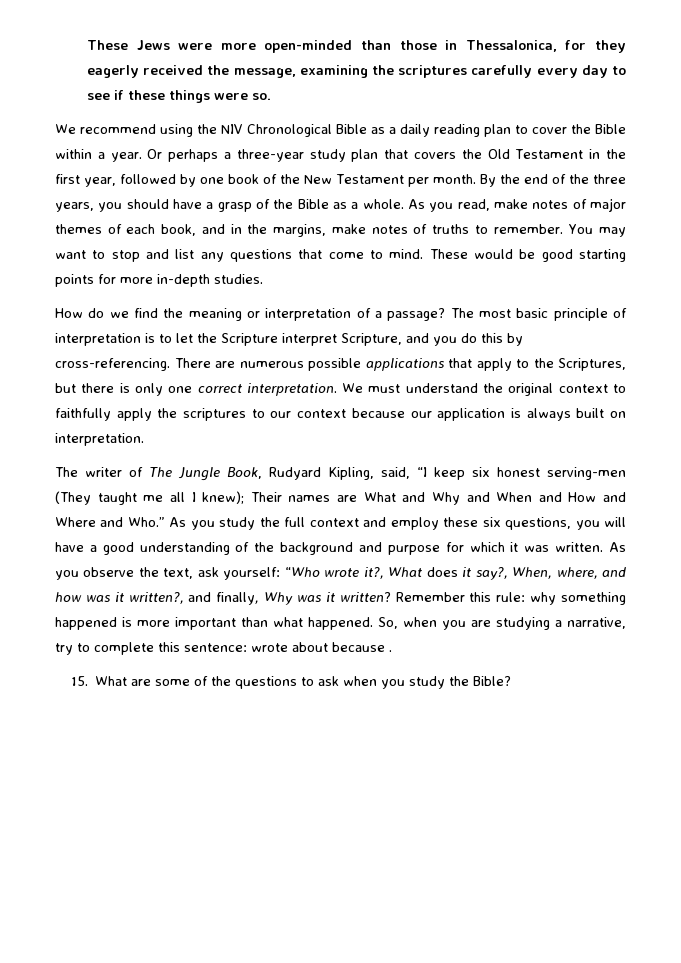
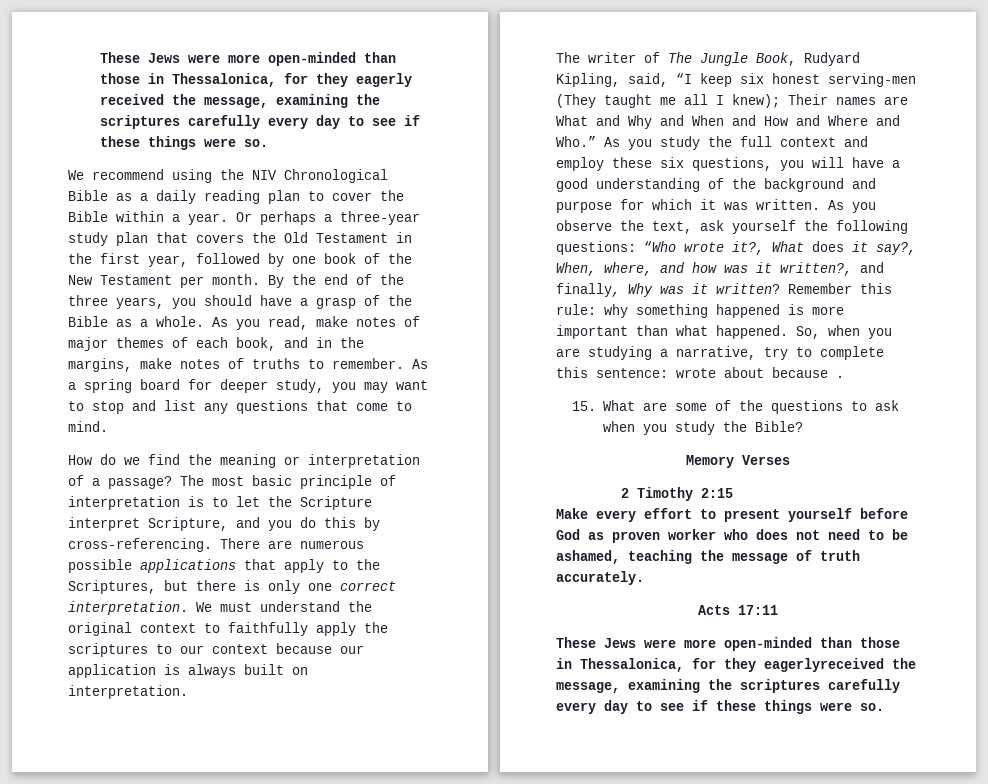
- You may want to stop and list any questions that come to mind. These would be good starting points for more in-depth studies.
+ As a spring board for deeper study, you may want to stop and list any questions that come to mind.
- As you observe the text, ask yourself: “Who wrote it?, What does it say?, When, where, and how was it written?, and finally, Why was it written?
+ As you observe the text, ask yourself the following questions: “Who wrote it?, What does it say?, When, where, and how was it written?, and finally, Why was it written?
+ Memory Verses
+ 2 Timothy 2:15
+ Make every effort to present yourself before God as proven worker who does not need to be ashamed, teaching the message of truth accurately.
+ Acts 17:11
+ These Jews were more open-minded than those in Thessalonica, for they eagerlyreceived the message, examining the scriptures carefully every day to see if these things were so.

